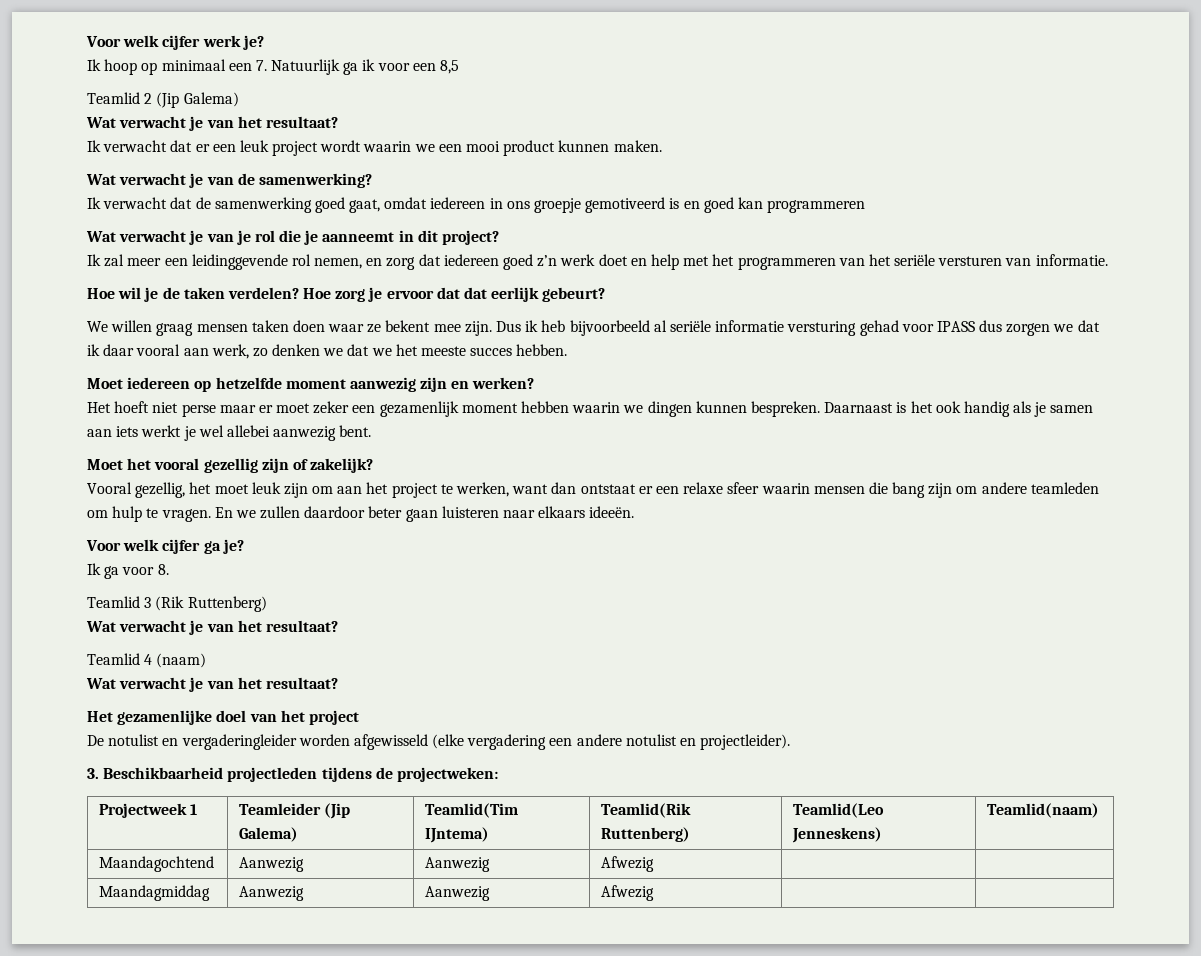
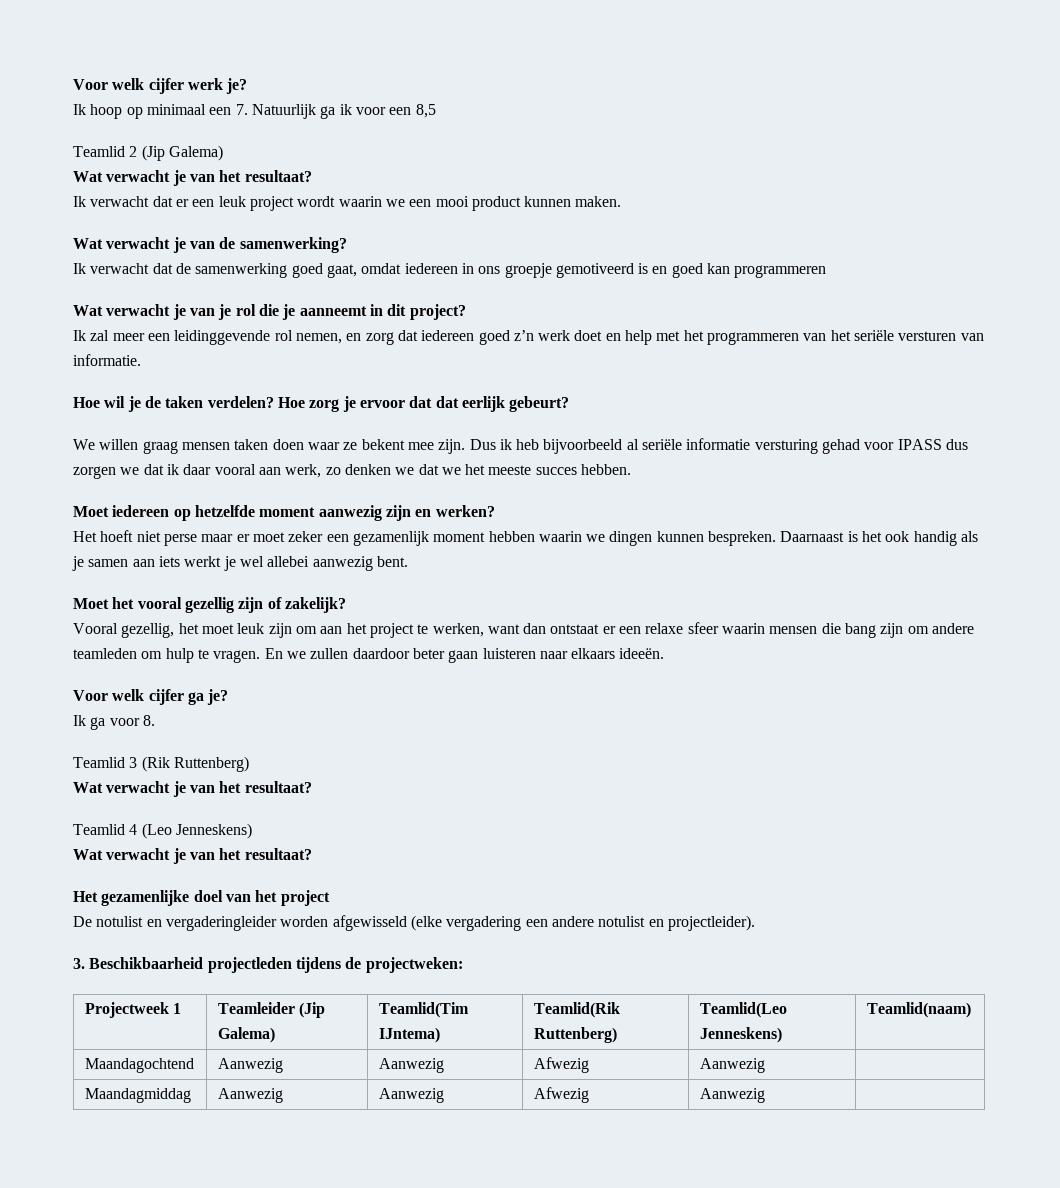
- Teamlid 4 (naam)
+ Teamlid 4 (Leo Jenneskens)
- Maandagochtend | Aanwezig | Aanwezig | Afwezig | |
+ Maandagochtend | Aanwezig | Aanwezig | Afwezig | Aanwezig |
- Maandagmiddag | Aanwezig | Aanwezig | Afwezig | |
+ Maandagmiddag | Aanwezig | Aanwezig | Afwezig | Aanwezig |

